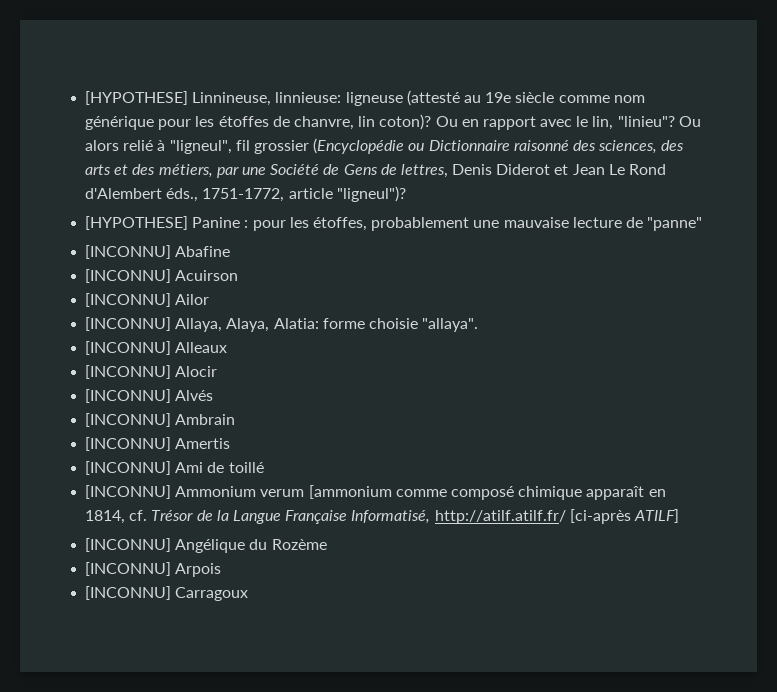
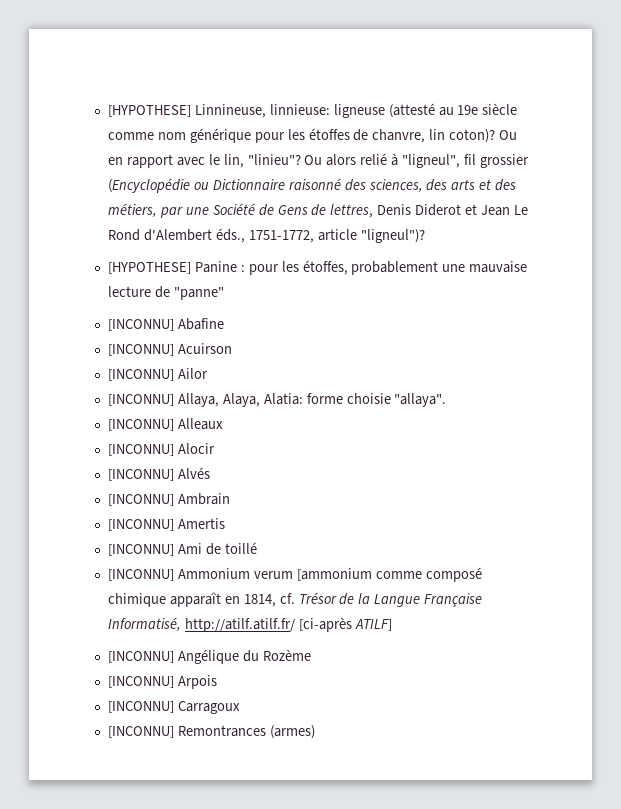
+ [INCONNU] Remontrances (armes)

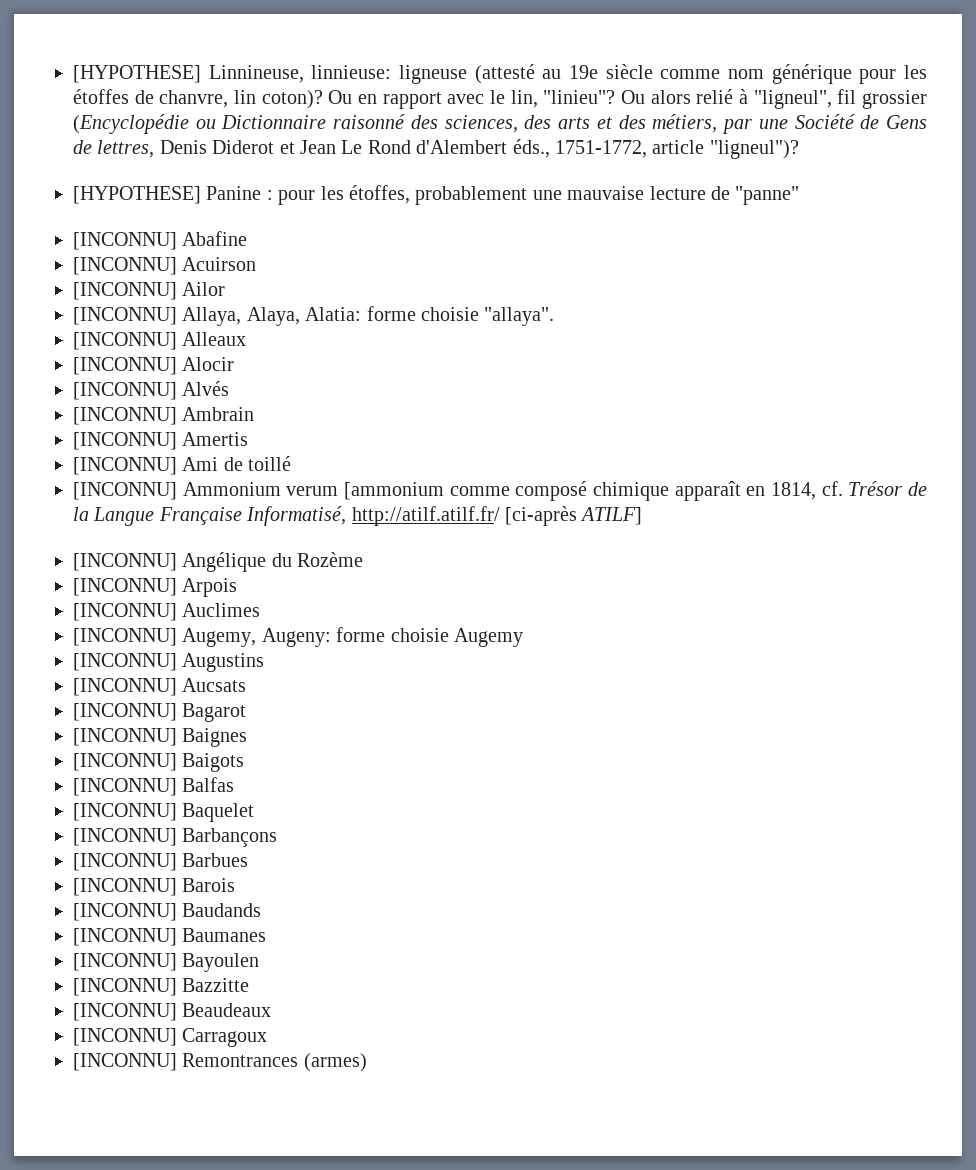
+ [INCONNU] Auclimes
+ [INCONNU] Augemy, Augeny: forme choisie Augemy
+ [INCONNU] Augustins
+ [INCONNU] Aucsats
+ [INCONNU] Bagarot
+ [INCONNU] Baignes
+ [INCONNU] Baigots
+ [INCONNU] Balfas
+ [INCONNU] Baquelet
+ [INCONNU] Barbançons
+ [INCONNU] Barbues
+ [INCONNU] Barois
+ [INCONNU] Baudands
+ [INCONNU] Baumanes
+ [INCONNU] Bayoulen
+ [INCONNU] Bazzitte
+ [INCONNU] Beaudeaux

